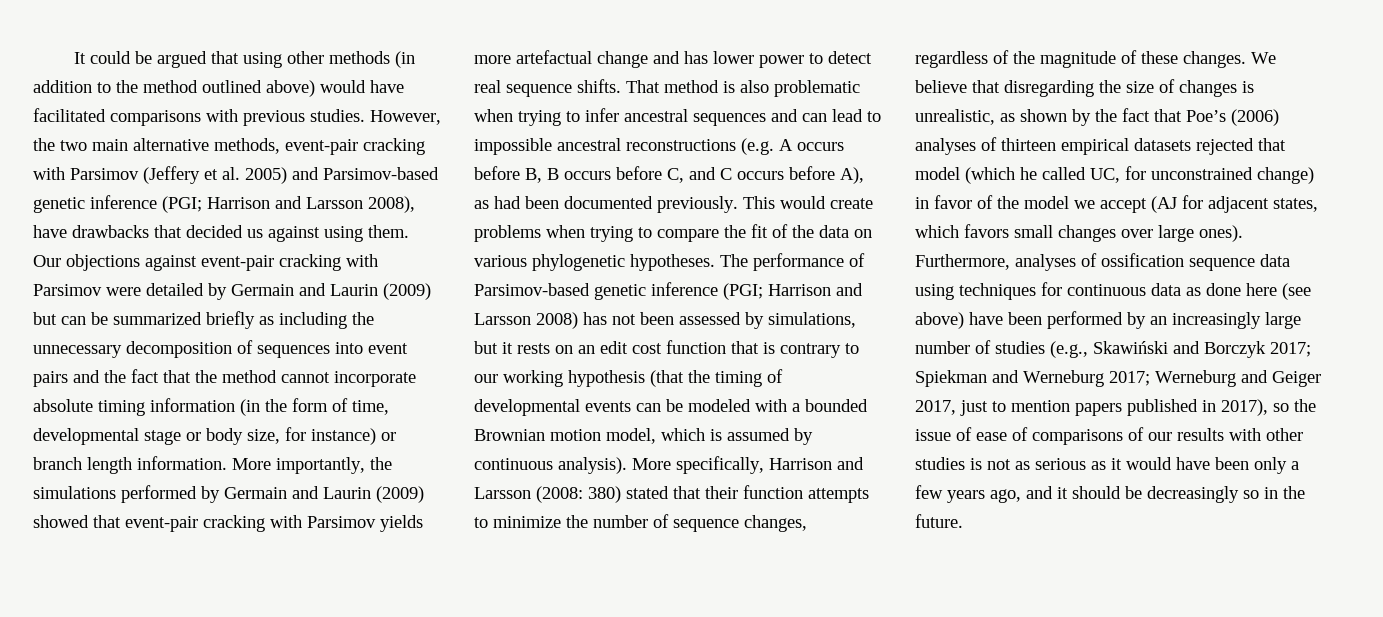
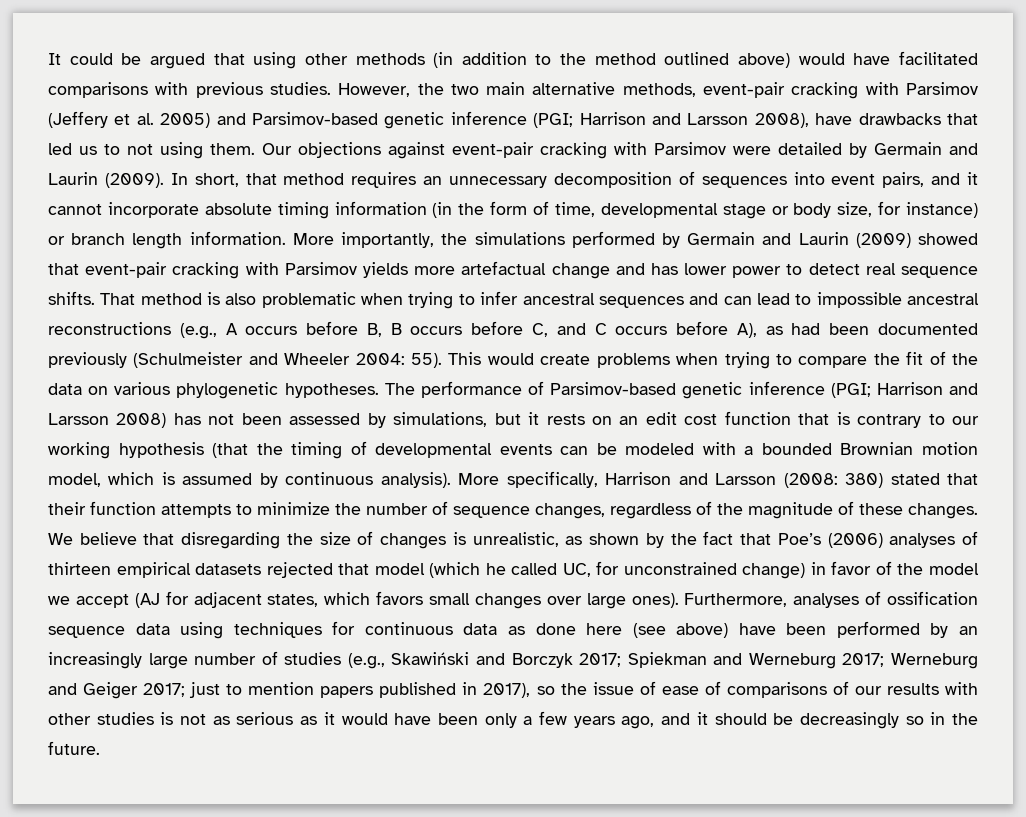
- However, the two main alternative methods, event-pair cracking with Parsimov (Jeffery et al. 2005) and Parsimov-based genetic inference (PGI; Harrison and Larsson 2008), have drawbacks that decided us against using them.
+ However, the two main alternative methods, event-pair cracking with Parsimov (Jeffery et al. 2005) and Parsimov-based genetic inference (PGI; Harrison and Larsson 2008), have drawbacks that led us to not using them.
- Our objections against event-pair cracking with Parsimov were detailed by Germain and Laurin (2009) but can be summarized briefly as including the unnecessary decomposition of sequences into event pairs and the fact that the method cannot incorporate absolute timing information (in the form of time, developmental stage or body size, for instance) or branch length information.
+ Our objections against event-pair cracking with Parsimov were detailed by Germain and Laurin (2009). In short, that method requires an unnecessary decomposition of sequences into event pairs, and it cannot incorporate absolute timing information (in the form of time, developmental stage or body size, for instance) or branch length information.
- That method is also problematic when trying to infer ancestral sequences and can lead to impossible ancestral reconstructions (e.g. A occurs before B, B occurs before C, and C occurs before A), as had been documented previously.
+ That method is also problematic when trying to infer ancestral sequences and can lead to impossible ancestral reconstructions (e.g., A occurs before B, B occurs before C, and C occurs before A), as had been documented previously (Schulmeister and Wheeler 2004: 55).
- Werneburg and Geiger 2017, just to mention papers published in 2017), so the issue of ease of comparisons of our results with other studies is not as serious as it would have been only a few years ago, and it should be decreasingly so in the future.
+ Werneburg and Geiger 2017; just to mention papers published in 2017), so the issue of ease of comparisons of our results with other studies is not as serious as it would have been only a few years ago, and it should be decreasingly so in the future.

